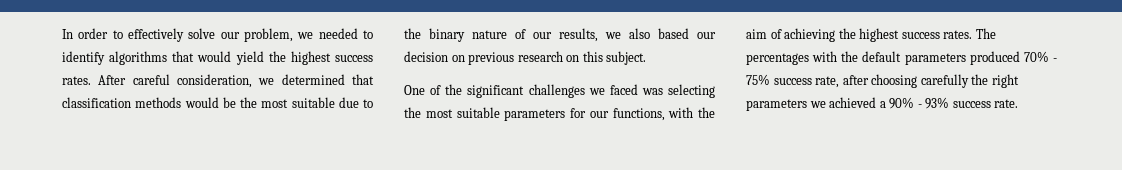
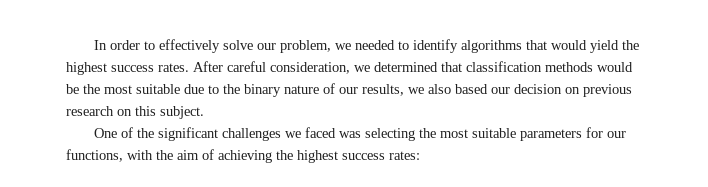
- One of the significant challenges we faced was selecting the most suitable parameters for our functions, with the aim of achieving the highest success rates. The percentages with the default parameters produced 70% - 75% success rate, after choosing carefully the right parameters we achieved a 90% - 93% success rate.
+ One of the significant challenges we faced was selecting the most suitable parameters for our functions, with the aim of achieving the highest success rates:

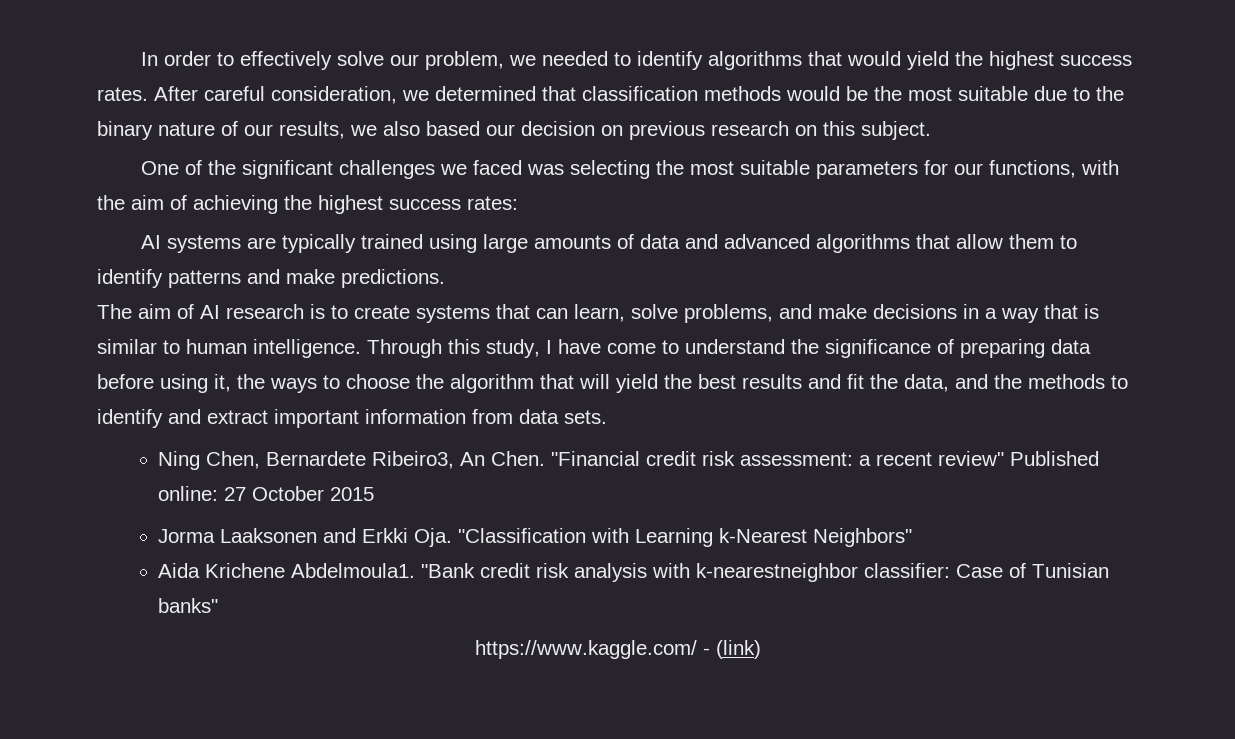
+ AI systems are typically trained using large amounts of data and advanced algorithms that allow them to identify patterns and make predictions.
+ The aim of AI research is to create systems that can learn, solve problems, and make decisions in a way that is similar to human intelligence. Through this study, I have come to understand the significance of preparing data before using it, the ways to choose the algorithm that will yield the best results and fit the data, and the methods to identify and extract important information from data sets.
+ Ning Chen, Bernardete Ribeiro3, An Chen. "Financial credit risk assessment: a recent review" Published online: 27 October 2015
+ Jorma Laaksonen and Erkki Oja. "Classification with Learning k-Nearest Neighbors"
+ Aida Krichene Abdelmoula1. "Bank credit risk analysis with k-nearestneighbor classifier: Case of Tunisian banks"
+ https://www.kaggle.com/ - (link)

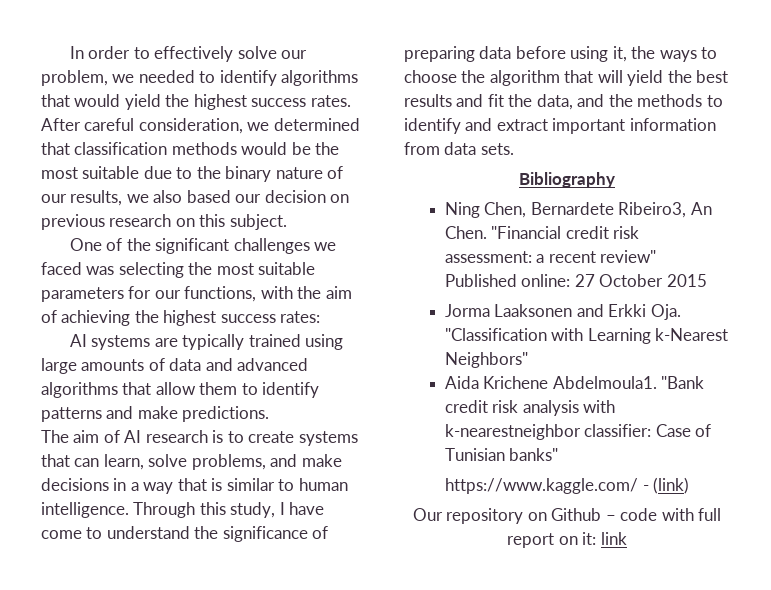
+ Bibliography
+ Our repository on Github – code with full report on it: link

